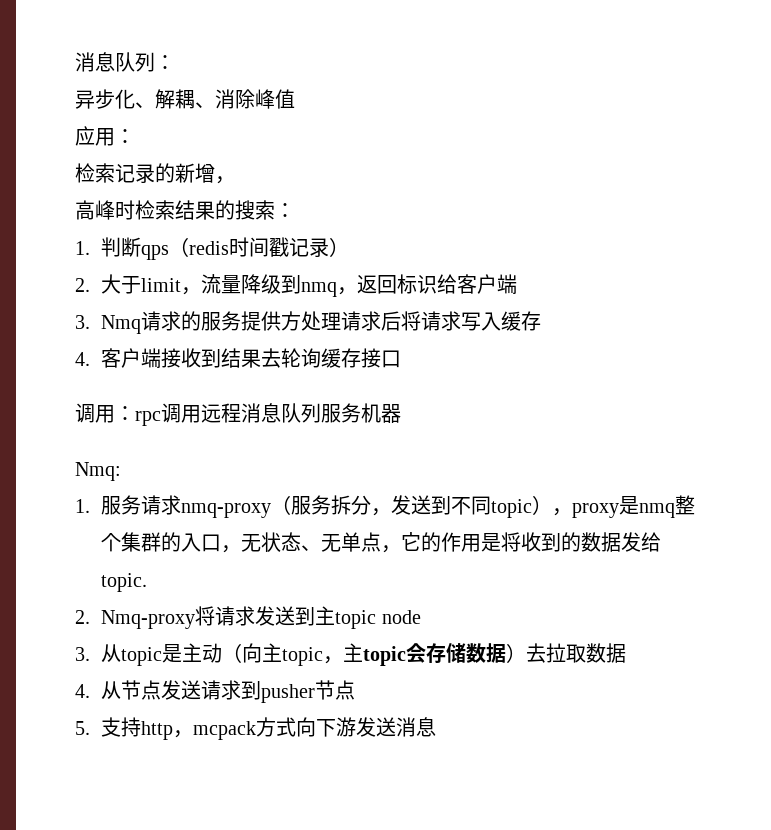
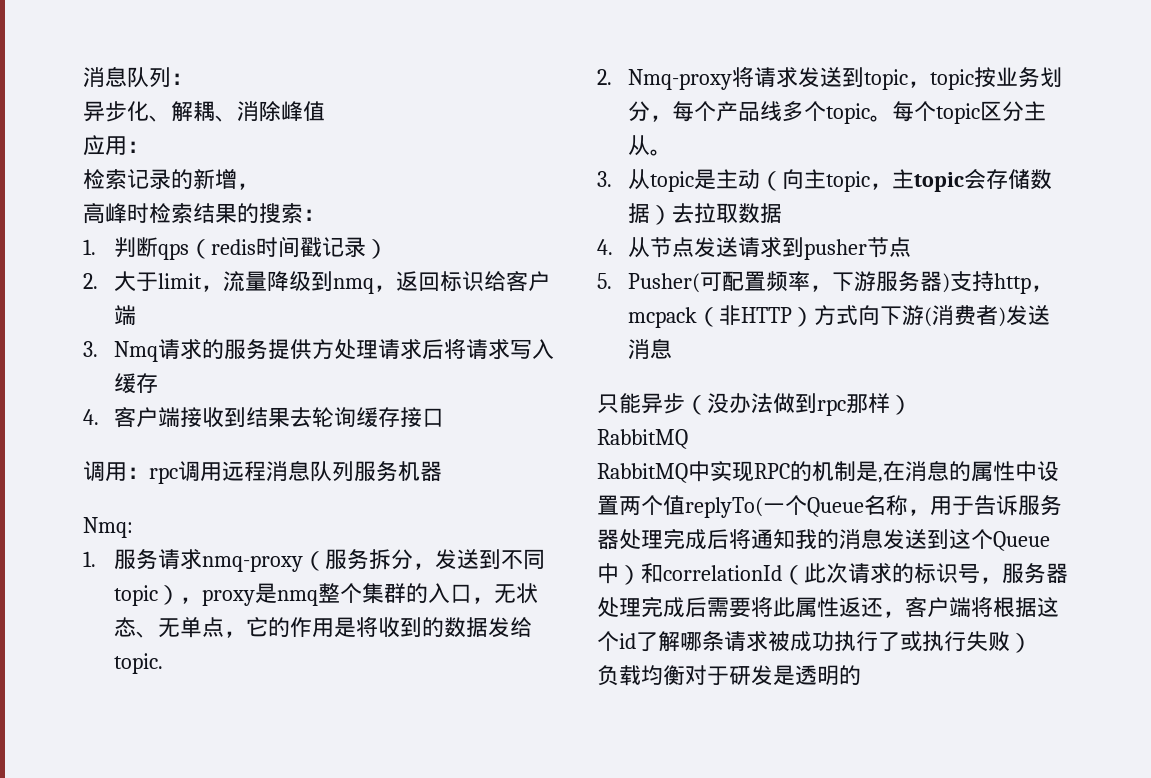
- 2. Nmq-proxy将请求发送到主topic node
+ 2. Nmq-proxy将请求发送到topic，topic按业务划分，每个产品线多个topic。每个topic区分主从。
- 5.支持http，mcpack方式向下游发送消息
+ 5. Pusher(可配置频率，下游服务器)支持http，mcpack（非HTTP）方式向下游(消费者)发送消息
+ 只能异步（没办法做到rpc那样）
+ RabbitMQ
+ RabbitMQ中实现RPC的机制是,在消息的属性中设置两个值replyTo(一个Queue名称，用于告诉服务器处理完成后将通知我的消息发送到这个Queue中）和correlationId（此次请求的标识号，服务器处理完成后需要将此属性返还，客户端将根据这个id了解哪条请求被成功执行了或执行失败）
+ 负载均衡对于研发是透明的

